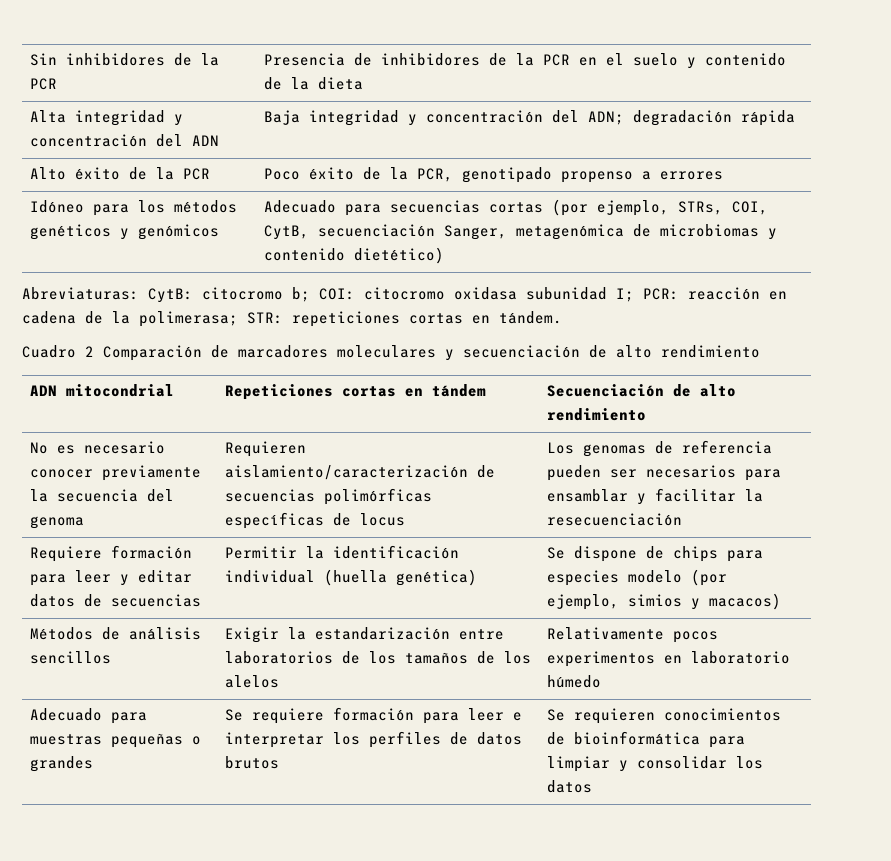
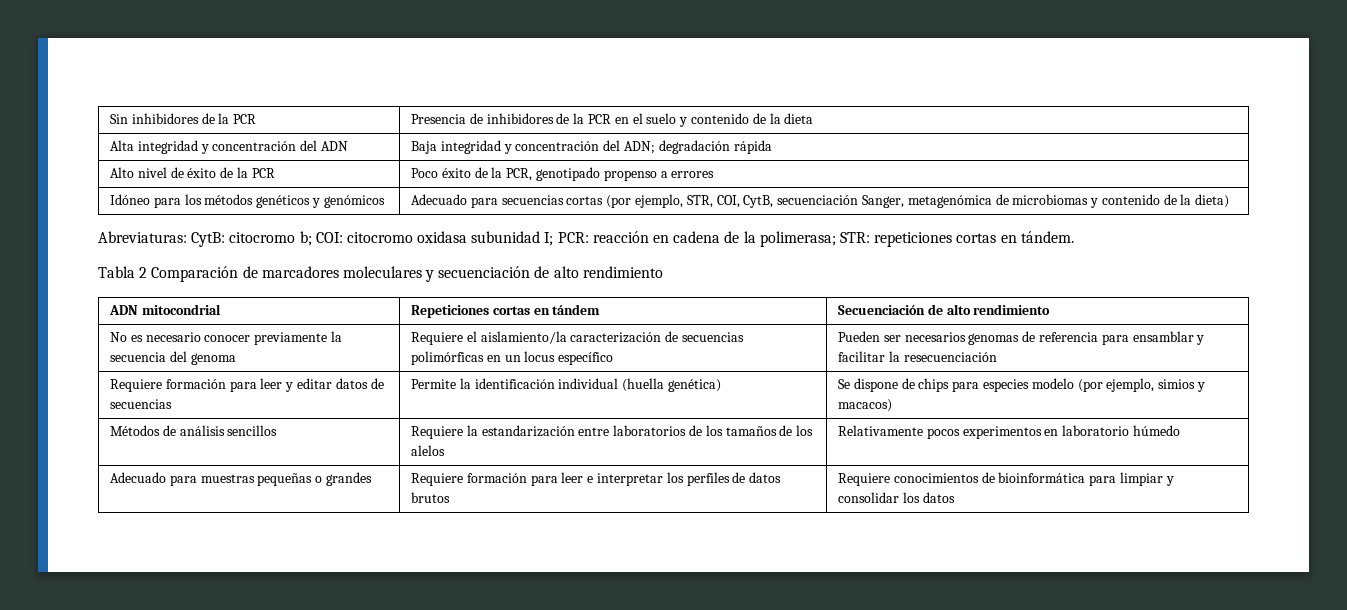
- Alto éxito de la PCR | Poco éxito de la PCR, genotipado propenso a errores
+ Alto nivel de éxito de la PCR | Poco éxito de la PCR, genotipado propenso a errores
- Idóneo para los métodos genéticos y genómicos | Adecuado para secuencias cortas (por ejemplo, STRs, COI, CytB, secuenciación Sanger, metagenómica de microbiomas y contenido dietético)
+ Idóneo para los métodos genéticos y genómicos | Adecuado para secuencias cortas (por ejemplo, STR, COI, CytB, secuenciación Sanger, metagenómica de microbiomas y contenido de la dieta)
- Cuadro 2 Comparación de marcadores moleculares y secuenciación de alto rendimiento
+ Tabla 2 Comparación de marcadores moleculares y secuenciación de alto rendimiento
- No es necesario conocer previamente la secuencia del genoma | Requieren aislamiento/caracterización de secuencias polimórficas específicas de locus | Los genomas de referencia pueden ser necesarios para ensamblar y facilitar la resecuenciación
+ No es necesario conocer previamente la secuencia del genoma | Requiere el aislamiento/la caracterización de secuencias polimórficas en un locus específico | Pueden ser necesarios genomas de referencia para ensamblar y facilitar la resecuenciación
- Requiere formación para leer y editar datos de secuencias | Permitir la identificación individual (huella genética) | Se dispone de chips para especies modelo (por ejemplo, simios y macacos)
+ Requiere formación para leer y editar datos de secuencias | Permite la identificación individual (huella genética) | Se dispone de chips para especies modelo (por ejemplo, simios y macacos)
- Métodos de análisis sencillos | Exigir la estandarización entre laboratorios de los tamaños de los alelos | Relativamente pocos experimentos en laboratorio húmedo
+ Métodos de análisis sencillos | Requiere la estandarización entre laboratorios de los tamaños de los alelos | Relativamente pocos experimentos en laboratorio húmedo
- Adecuado para muestras pequeñas o grandes | Se requiere formación para leer e interpretar los perfiles de datos brutos | Se requieren conocimientos de bioinformática para limpiar y consolidar los datos
+ Adecuado para muestras pequeñas o grandes | Requiere formación para leer e interpretar los perfiles de datos brutos | Requiere conocimientos de bioinformática para limpiar y consolidar los datos

